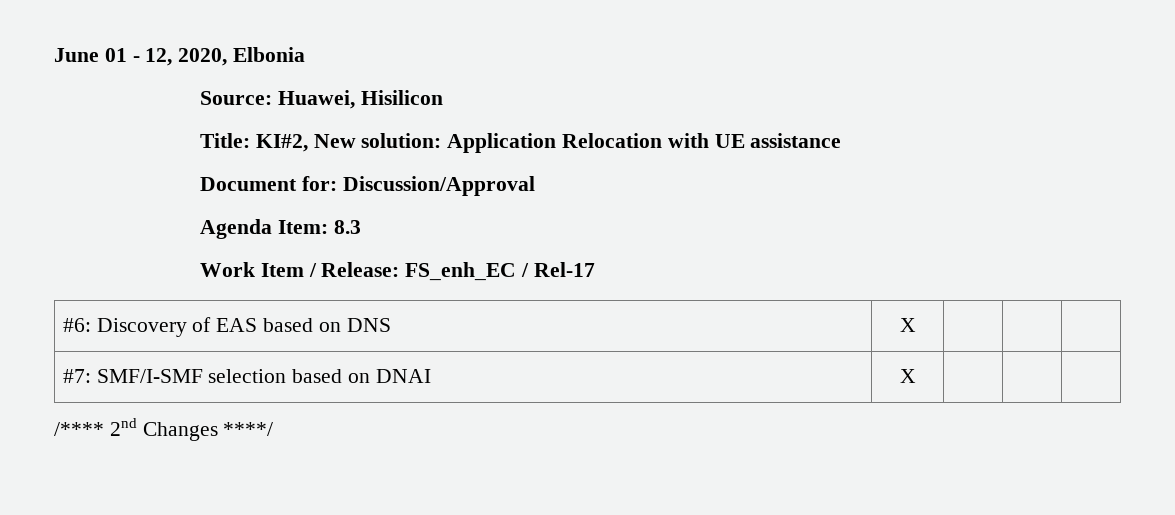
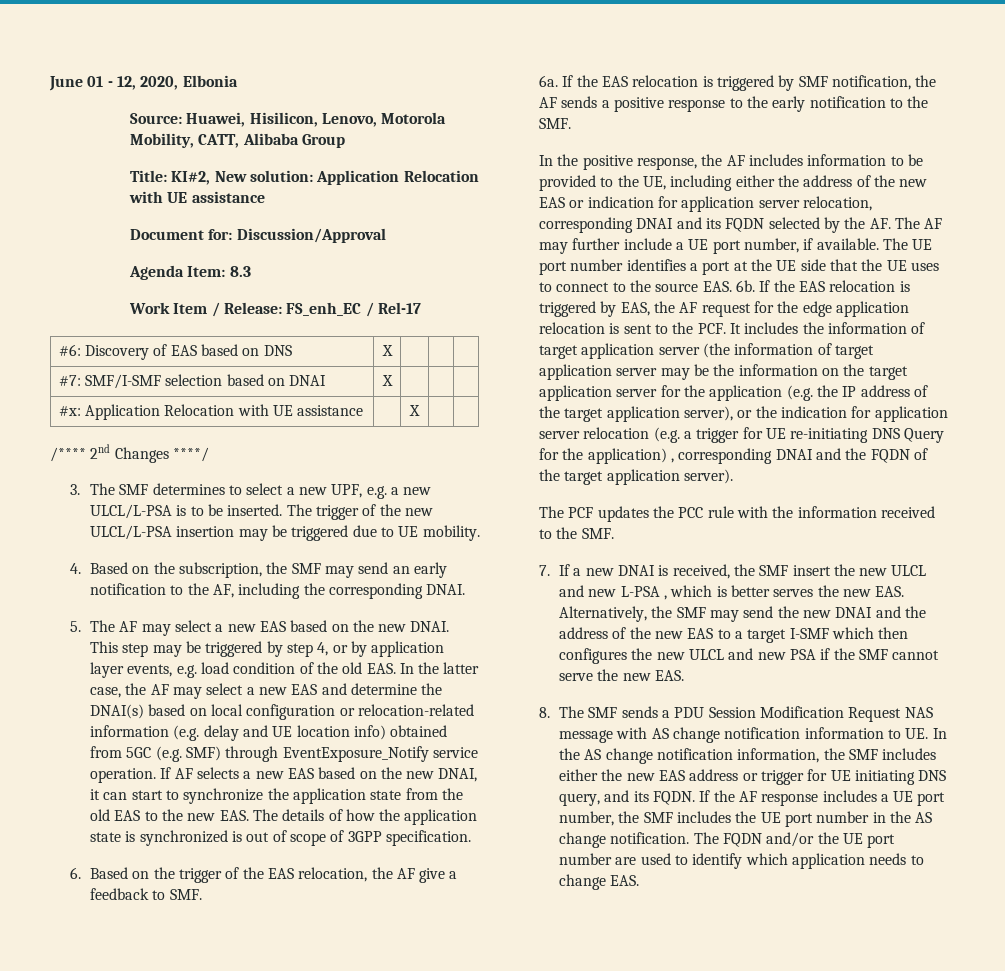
- Source: Huawei, Hisilicon
+ Source: Huawei, Hisilicon, Lenovo, Motorola Mobility, CATT, Alibaba Group
+ #x: Application Relocation with UE assistance | | X | |
  /**** 2nd Changes ****/
+ 3. The SMF determines to select a new UPF, e.g. a new ULCL/L-PSA is to be inserted. The trigger of the new ULCL/L-PSA insertion may be triggered due to UE mobility.
+ 4. Based on the subscription, the SMF may send an early notification to the AF, including the corresponding DNAI.
+ 5. The AF may select a new EAS based on the new DNAI. This step may be triggered by step 4, or by application layer events, e.g. load condition of the old EAS. In the latter case, the AF may select a new EAS and determine the DNAI(s) based on local configuration or relocation-related information (e.g. delay and UE location info) obtained from 5GC (e.g. SMF) through EventExposure_Notify service operation. If AF selects a new EAS based on the new DNAI, it can start to synchronize the application state from the old EAS to the new EAS. The details of how the application state is synchronized is out of scope of 3GPP specification.
+ 6. Based on the trigger of the EAS relocation, the AF give a feedback to SMF.
+ 6a. If the EAS relocation is triggered by SMF notification, the AF sends a positive response to the early notification to the SMF.
+ In the positive response, the AF includes information to be provided to the UE, including either the address of the new EAS or indication for application server relocation, corresponding DNAI and its FQDN selected by the AF. The AF may further include a UE port number, if available. The UE port number identifies a port at the UE side that the UE uses to connect to the source EAS. 6b. If the EAS relocation is triggered by EAS, the AF request for the edge application relocation is sent to the PCF. It includes the information of target application server (the information of target application server may be the information on the target application server for the application (e.g. the IP address of the target application server), or the indication for application server relocation (e.g. a trigger for UE re-initiating DNS Query for the application) , corresponding DNAI and the FQDN of the target application server).
+ The PCF updates the PCC rule with the information received to the SMF.
+ 7. If a new DNAI is received, the SMF insert the new ULCL and new L-PSA , which is better serves the new EAS. Alternatively, the SMF may send the new DNAI and the address of the new EAS to a target I-SMF which then configures the new ULCL and new PSA if the SMF cannot serve the new EAS.
+ 8. The SMF sends a PDU Session Modification Request NAS message with AS change notification information to UE. In the AS change notification information, the SMF includes either the new EAS address or trigger for UE initiating DNS query, and its FQDN. If the AF response includes a UE port number, the SMF includes the UE port number in the AS change notification. The FQDN and/or the UE port number are used to identify which application needs to change EAS.

